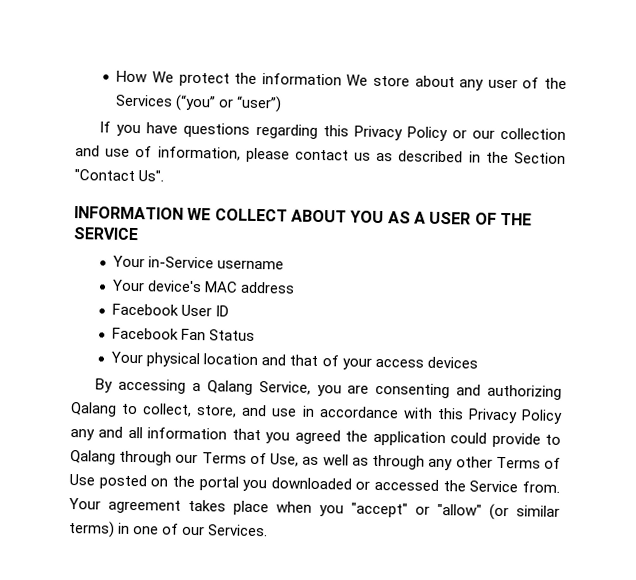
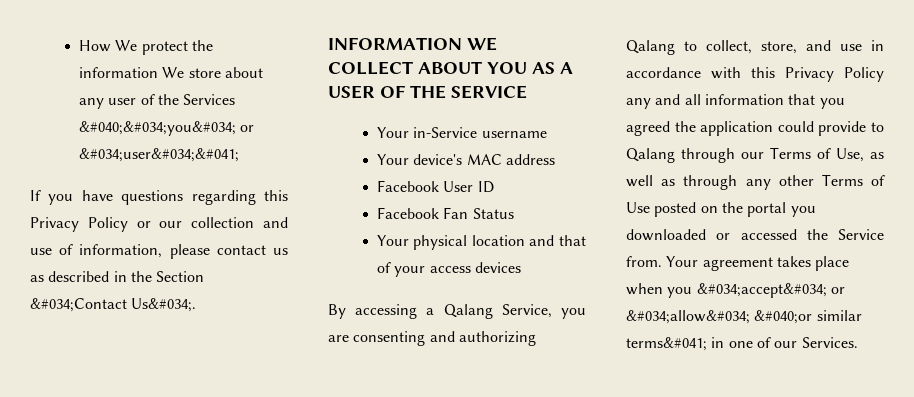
- How We protect the information We store about any user of the Services (“you” or “user”)
+ How We protect the information We store about any user of the Services &#040;&#034;you&#034; or &#034;user&#034;&#041;
- If you have questions regarding this Privacy Policy or our collection and use of information, please contact us as described in the Section "Contact Us".
+ If you have questions regarding this Privacy Policy or our collection and use of information, please contact us as described in the Section &#034;Contact Us&#034;.
- Your agreement takes place when you "accept" or "allow" (or similar terms) in one of our Services.
+ Your agreement takes place when you &#034;accept&#034; or &#034;allow&#034; &#040;or similar terms&#041; in one of our Services.

